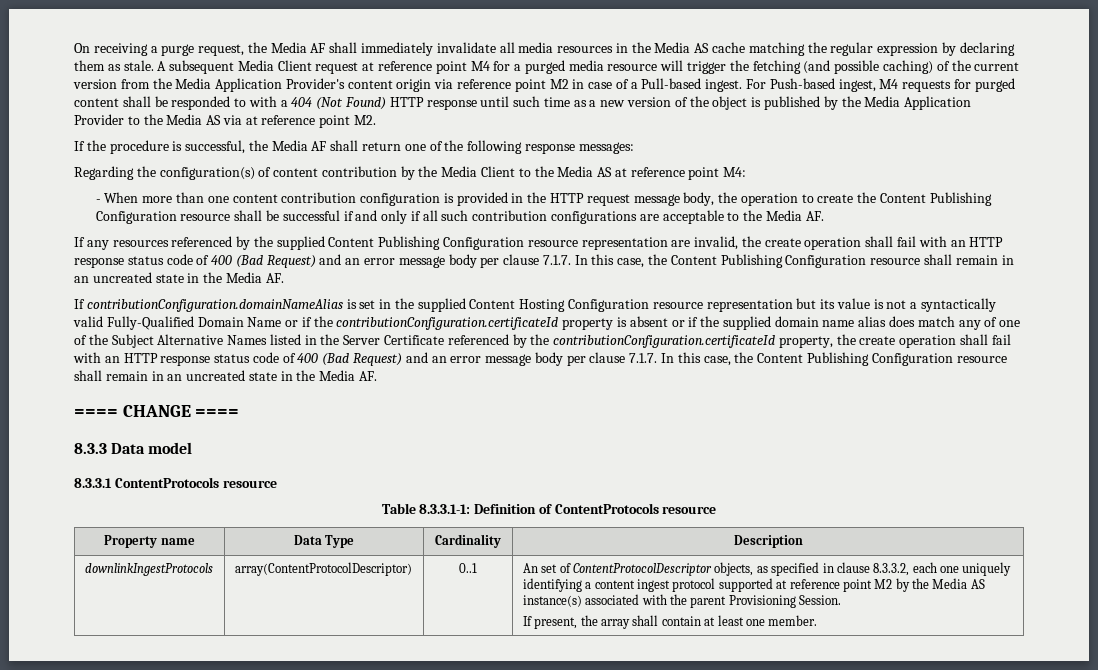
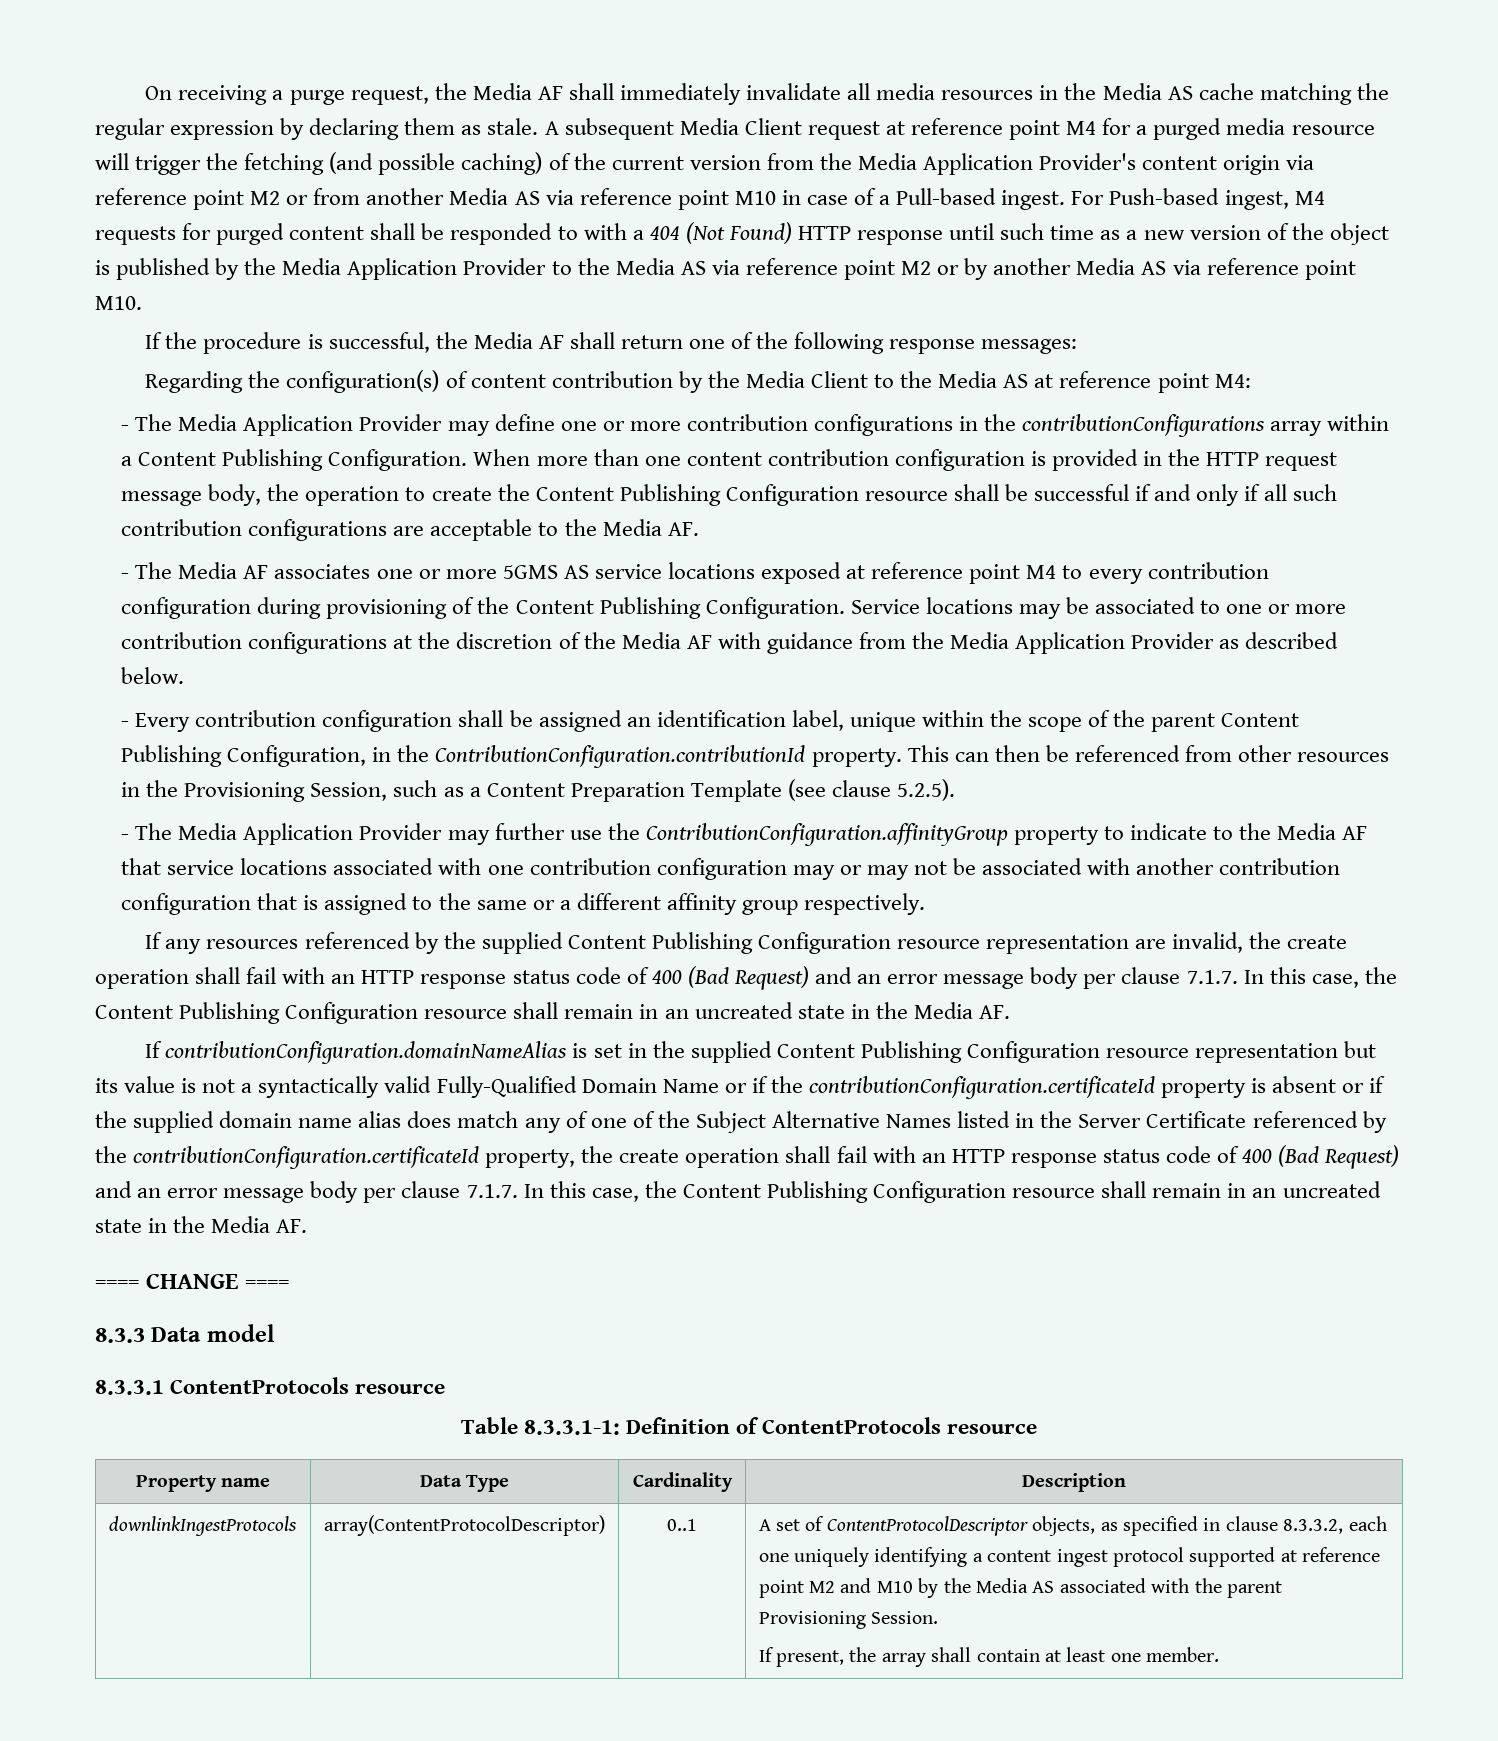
- A subsequent Media Client request at reference point M4 for a purged media resource will trigger the fetching (and possible caching) of the current version from the Media Application Provider's content origin via reference point M2 in case of a Pull-based ingest.
+ A subsequent Media Client request at reference point M4 for a purged media resource will trigger the fetching (and possible caching) of the current version from the Media Application Provider's content origin via reference point M2 or from another Media AS via reference point M10 in case of a Pull-based ingest.
- For Push-based ingest, M4 requests for purged content shall be responded to with a 404 (Not Found) HTTP response until such time as a new version of the object is published by the Media Application Provider to the Media AS via at reference point M2.
+ For Push-based ingest, M4 requests for purged content shall be responded to with a 404 (Not Found) HTTP response until such time as a new version of the object is published by the Media Application Provider to the Media AS via reference point M2 or by another Media AS via reference point M10.
- - When more than one content contribution configuration is provided in the HTTP request message body, the operation to create the Content Publishing Configuration resource shall be successful if and only if all such contribution configurations are acceptable to the Media AF.
+ - The Media Application Provider may define one or more contribution configurations in the contributionConfigurations array within a Content Publishing Configuration. When more than one content contribution configuration is provided in the HTTP request message body, the operation to create the Content Publishing Configuration resource shall be successful if and only if all such contribution configurations are acceptable to the Media AF.
+ - The Media AF associates one or more 5GMS AS service locations exposed at reference point M4 to every contribution configuration during provisioning of the Content Publishing Configuration. Service locations may be associated to one or more contribution configurations at the discretion of the Media AF with guidance from the Media Application Provider as described below.
+ - Every contribution configuration shall be assigned an identification label, unique within the scope of the parent Content Publishing Configuration, in the ContributionConfiguration.contributionId property. This can then be referenced from other resources in the Provisioning Session, such as a Content Preparation Template (see clause 5.2.5).
+ - The Media Application Provider may further use the ContributionConfiguration.affinityGroup property to indicate to the Media AF that service locations associated with one contribution configuration may or may not be associated with another contribution configuration that is assigned to the same or a different affinity group respectively.
- If contributionConfiguration.domainNameAlias is set in the supplied Content Hosting Configuration resource representation but its value is not a syntactically valid Fully-Qualified Domain Name or if the contributionConfiguration.certificateId property is absent or if the supplied domain name alias does match any of one of the Subject Alternative Names listed in the Server Certificate referenced by the contributionConfiguration.certificateId property, the create operation shall fail with an HTTP response status code of 400 (Bad Request) and an error message body per clause 7.1.7. In this case, the Content Publishing Configuration resource shall remain in an uncreated state in the Media AF.
+ If contributionConfiguration.domainNameAlias is set in the supplied Content Publishing Configuration resource representation but its value is not a syntactically valid Fully-Qualified Domain Name or if the contributionConfiguration.certificateId property is absent or if the supplied domain name alias does match any of one of the Subject Alternative Names listed in the Server Certificate referenced by the contributionConfiguration.certificateId property, the create operation shall fail with an HTTP response status code of 400 (Bad Request) and an error message body per clause 7.1.7. In this case, the Content Publishing Configuration resource shall remain in an uncreated state in the Media AF.
- An set of ContentProtocolDescriptor objects, as specified in clause 8.3.3.2, each one uniquely identifying a content ingest protocol supported at reference point M2 by the Media AS instance(s) associated with the parent Provisioning Session.
+ A set of ContentProtocolDescriptor objects, as specified in clause 8.3.3.2, each one uniquely identifying a content ingest protocol supported at reference point M2 and M10 by the Media AS associated with the parent Provisioning Session.

